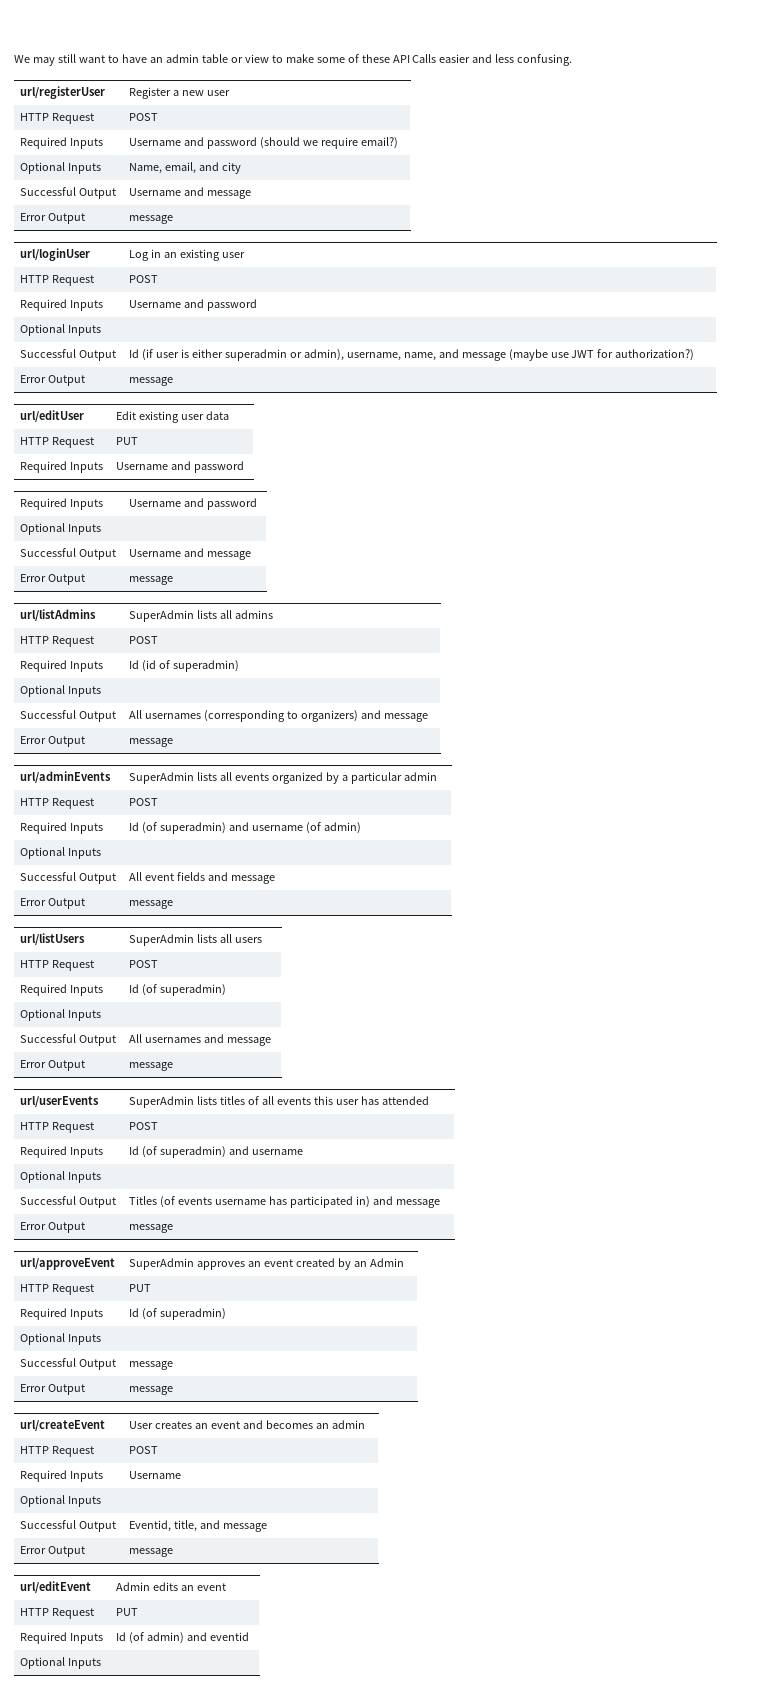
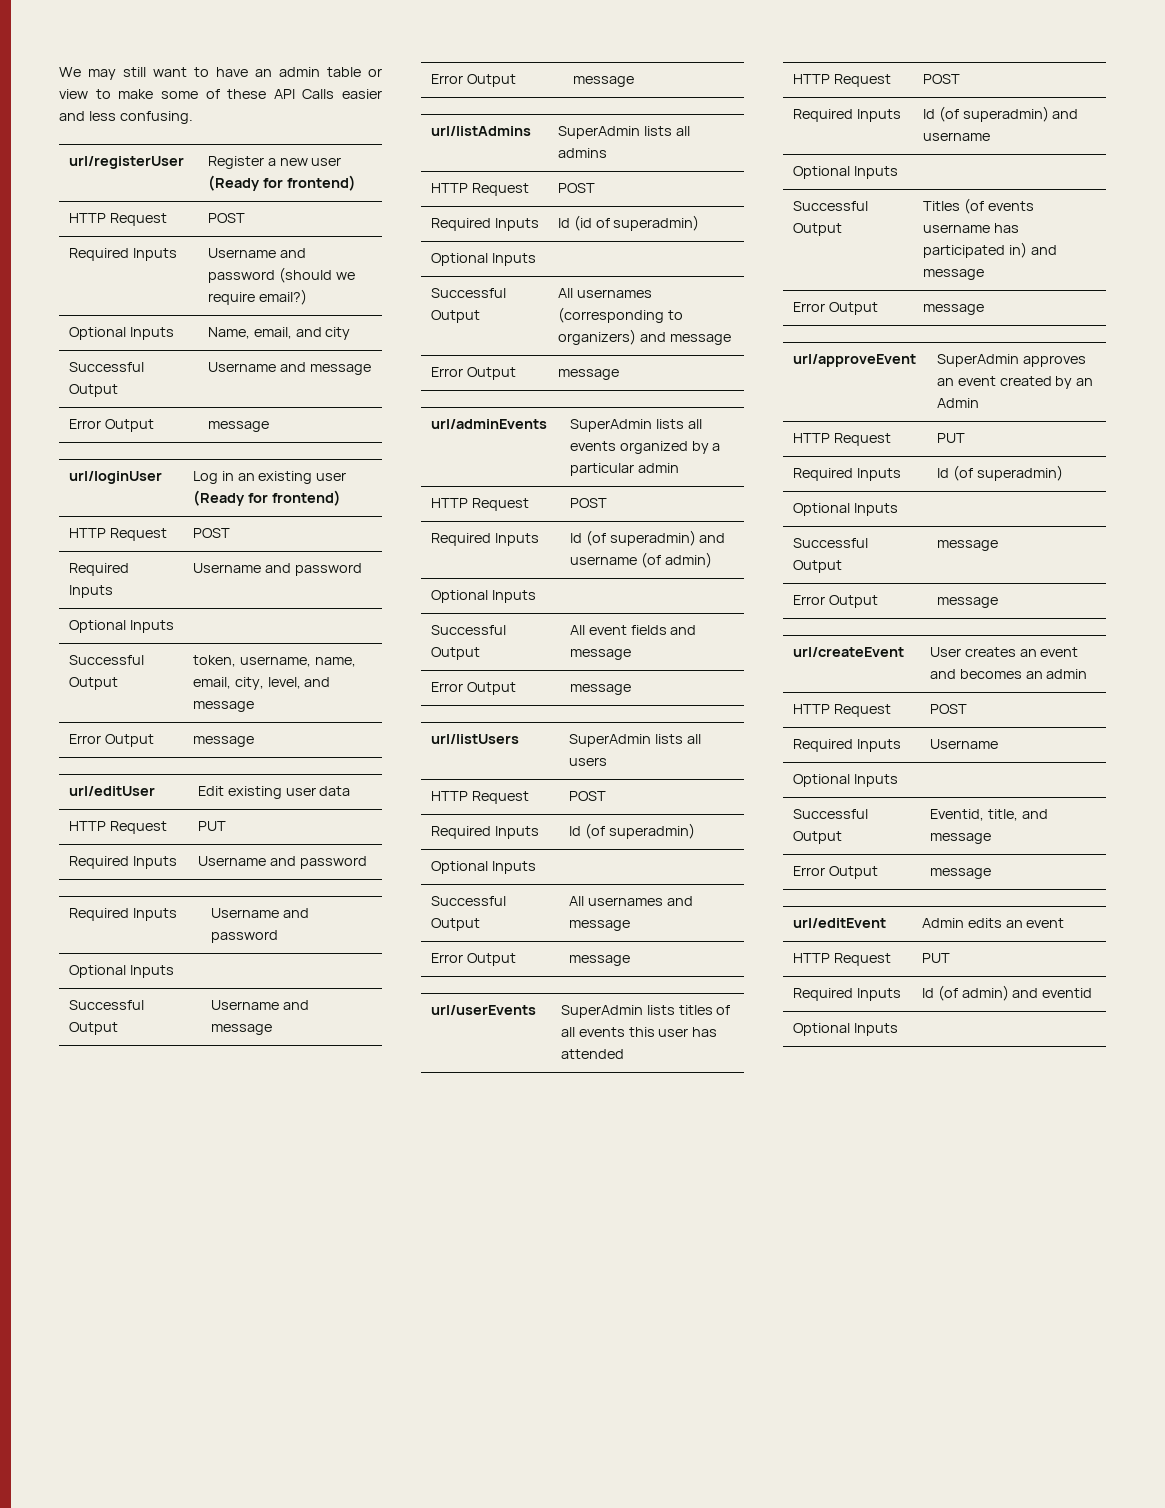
- url/registerUser | Register a new user
+ url/registerUser | Register a new user (Ready for frontend)
- url/loginUser | Log in an existing user
+ url/loginUser | Log in an existing user (Ready for frontend)
- Successful Output | Id (if user is either superadmin or admin), username, name, and message (maybe use JWT for authorization?)
+ Successful Output | token, username, name, email, city, level, and message

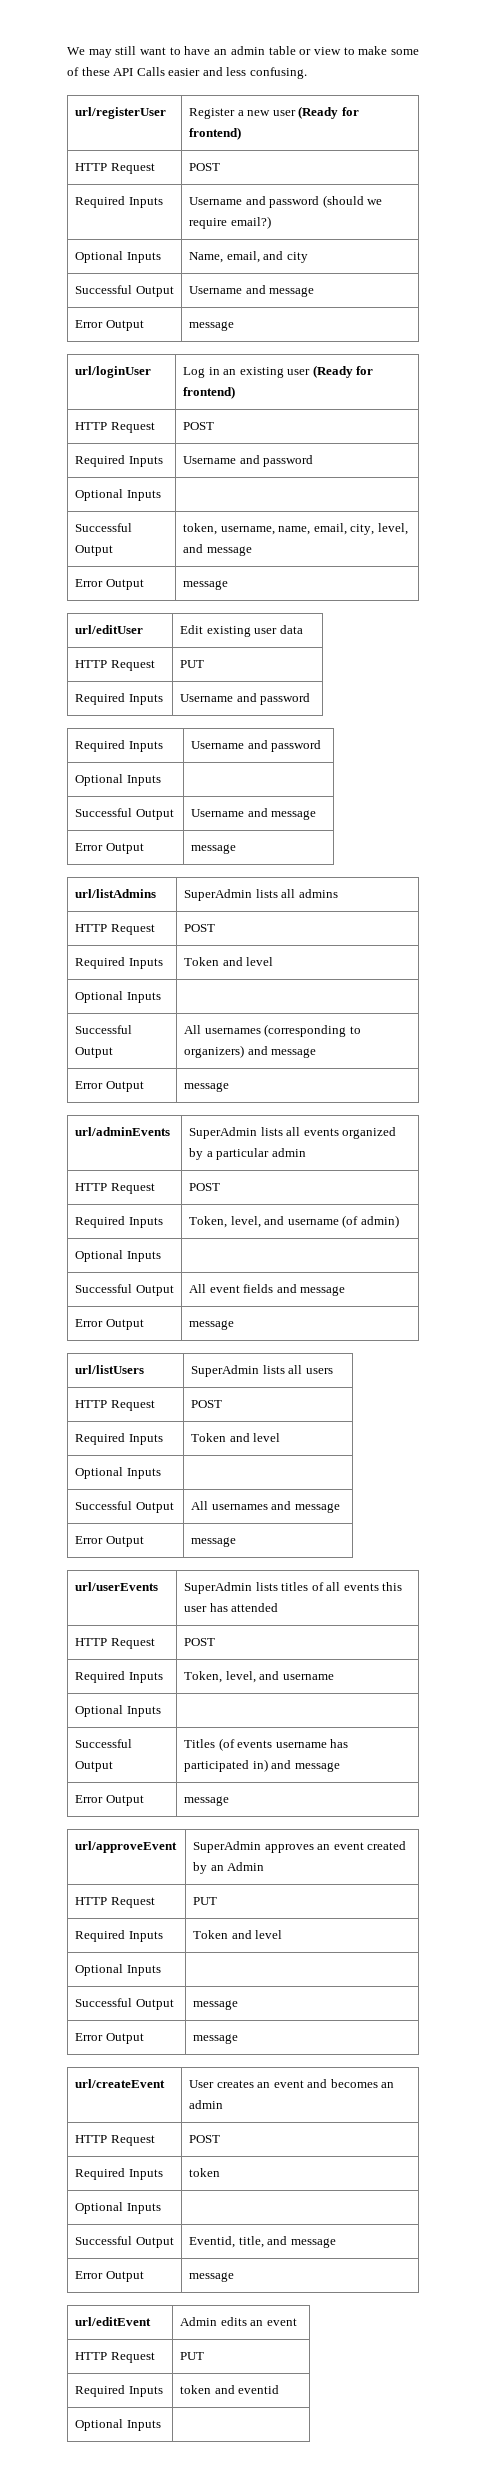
  url/listAdmins | SuperAdmin lists all admins
  HTTP Request | POST
- Required Inputs | Id (id of superadmin)
+ Required Inputs | Token and level
- Required Inputs | Id (of superadmin) and username (of admin)
+ Required Inputs | Token, level, and username (of admin)
  url/listUsers | SuperAdmin lists all users
  HTTP Request | POST
- Required Inputs | Id (of superadmin)
+ Required Inputs | Token and level
  url/userEvents | SuperAdmin lists titles of all events this user has attended
  HTTP Request | POST
- Required Inputs | Id (of superadmin) and username
+ Required Inputs | Token, level, and username
  url/approveEvent | SuperAdmin approves an event created by an Admin
  HTTP Request | PUT
- Required Inputs | Id (of superadmin)
+ Required Inputs | Token and level
  url/createEvent | User creates an event and becomes an admin
  HTTP Request | POST
- Required Inputs | Username
+ Required Inputs | token
- Required Inputs | Id (of admin) and eventid
+ Required Inputs | token and eventid

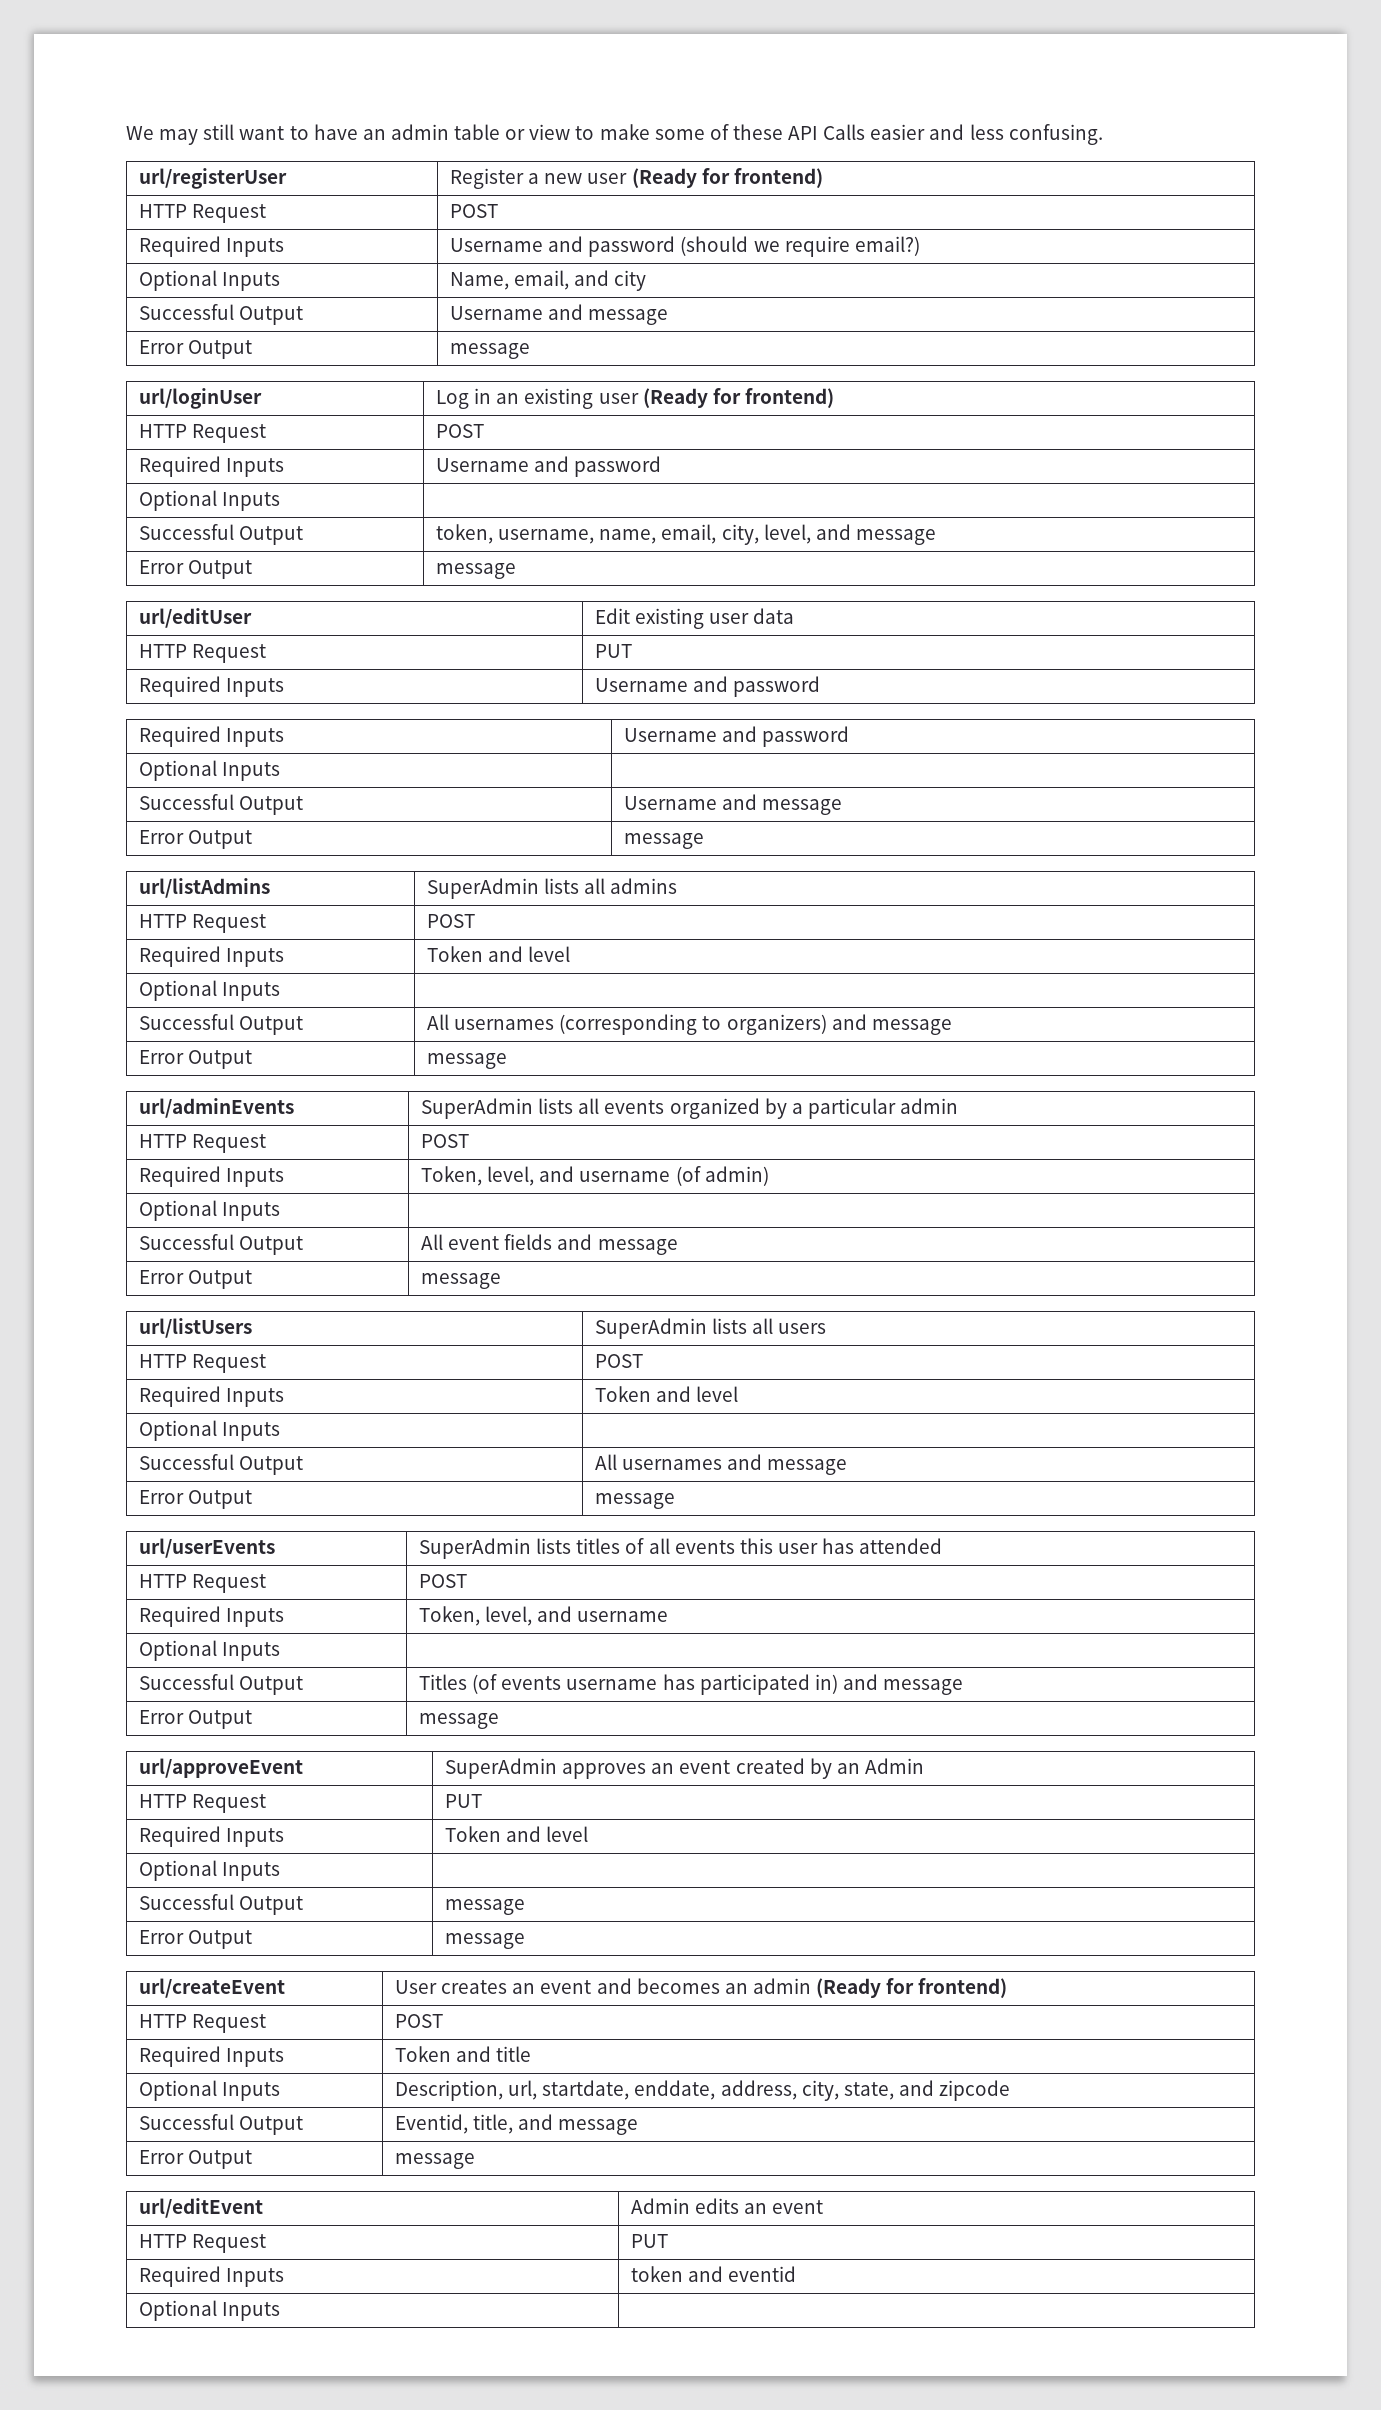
- url/createEvent | User creates an event and becomes an admin
+ url/createEvent | User creates an event and becomes an admin (Ready for frontend)
  HTTP Request | POST
- Required Inputs | token
- Optional Inputs |
+ Required Inputs | Token and title
+ Optional Inputs | Description, url, startdate, enddate, address, city, state, and zipcode

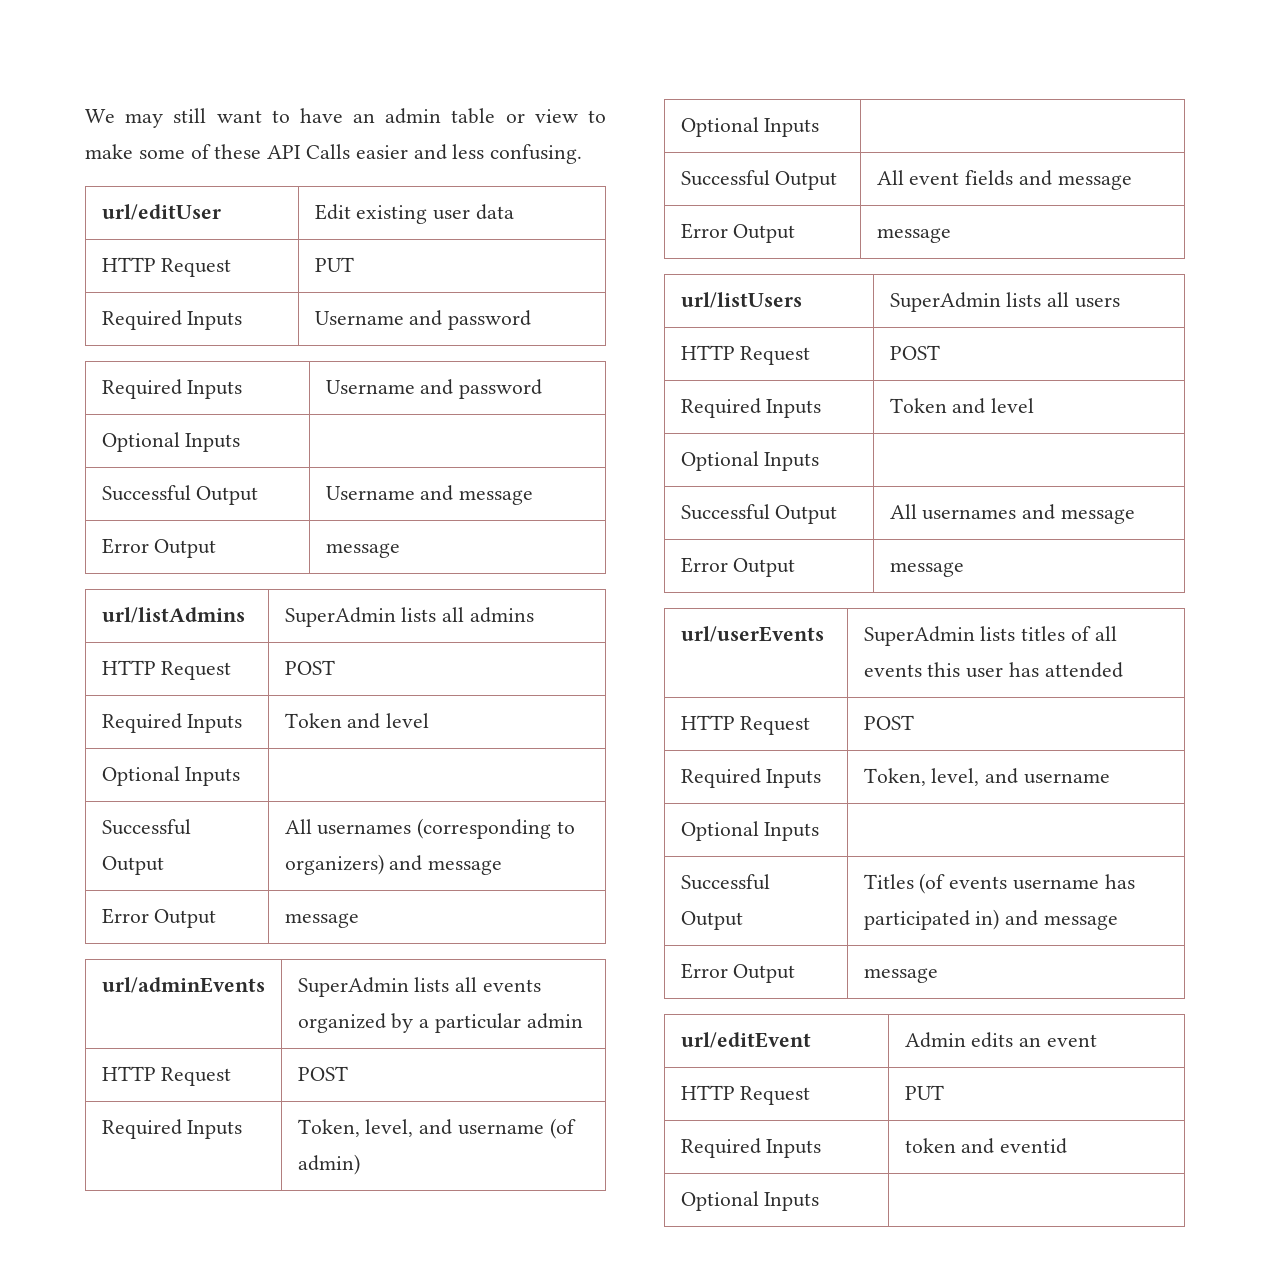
- url/registerUser | Register a new user (Ready for frontend)
- HTTP Request | POST
- Required Inputs | Username and password (should we require email?)
- Optional Inputs | Name, email, and city
- Successful Output | Username and message
- Error Output | message
- url/loginUser | Log in an existing user (Ready for frontend)
- HTTP Request | POST
- Required Inputs | Username and password
- Optional Inputs |
- Successful Output | token, username, name, email, city, level, and message
- Error Output | message
- url/approveEvent | SuperAdmin approves an event created by an Admin
- HTTP Request | PUT
- Required Inputs | Token and level
- Optional Inputs |
- Successful Output | message
- Error Output | message
- url/createEvent | User creates an event and becomes an admin (Ready for frontend)
- HTTP Request | POST
- Required Inputs | Token and title
- Optional Inputs | Description, url, startdate, enddate, address, city, state, and zipcode
- Successful Output | Eventid, title, and message
- Error Output | message

